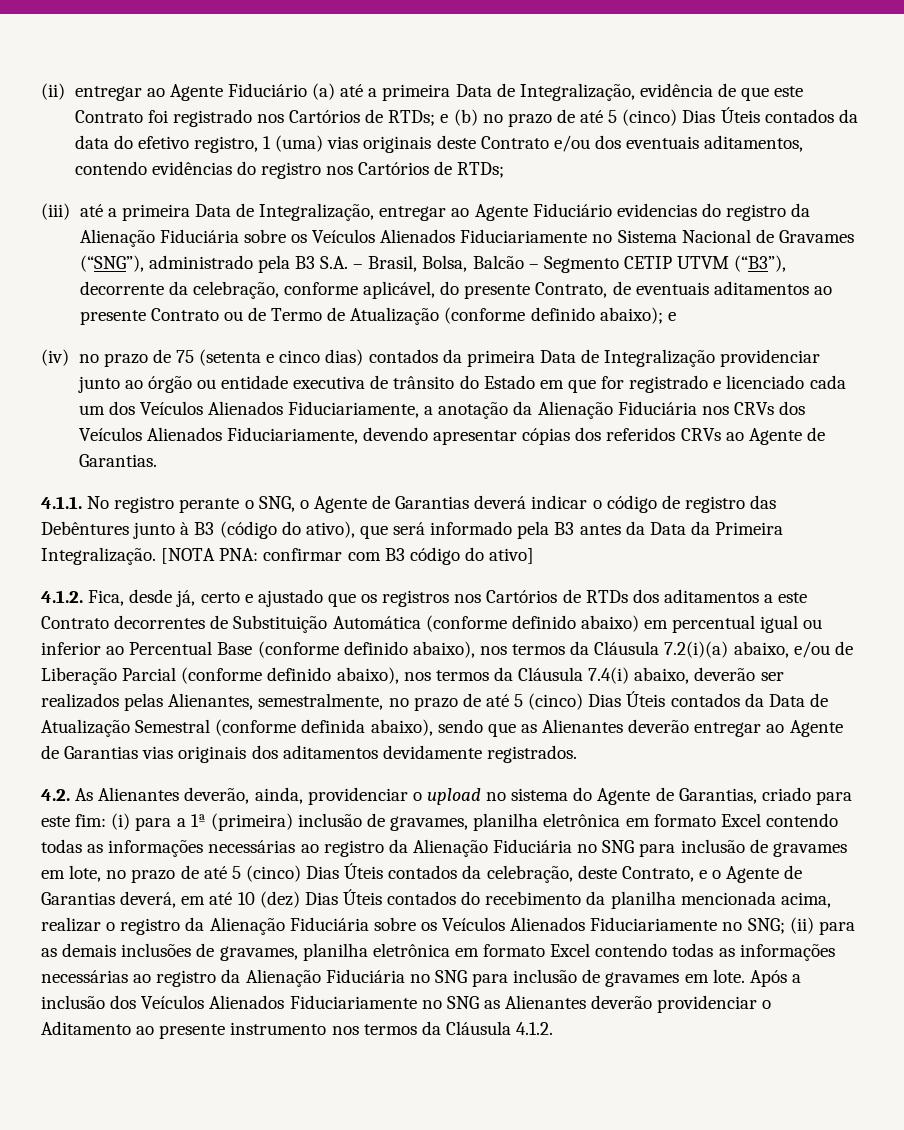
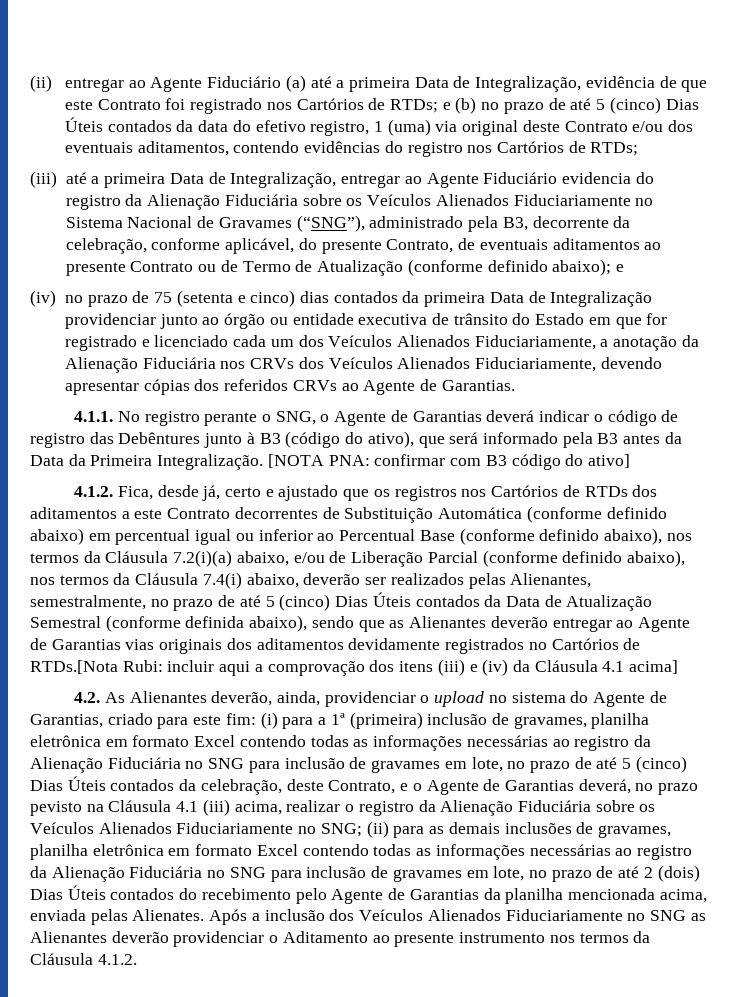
- (ii) entregar ao Agente Fiduciário (a) até a primeira Data de Integralização, evidência de que este Contrato foi registrado nos Cartórios de RTDs; e (b) no prazo de até 5 (cinco) Dias Úteis contados da data do efetivo registro, 1 (uma) vias originais deste Contrato e/ou dos eventuais aditamentos, contendo evidências do registro nos Cartórios de RTDs;
+ (ii) entregar ao Agente Fiduciário (a) até a primeira Data de Integralização, evidência de que este Contrato foi registrado nos Cartórios de RTDs; e (b) no prazo de até 5 (cinco) Dias Úteis contados da data do efetivo registro, 1 (uma) via original deste Contrato e/ou dos eventuais aditamentos, contendo evidências do registro nos Cartórios de RTDs;
- (iii) até a primeira Data de Integralização, entregar ao Agente Fiduciário evidencias do registro da Alienação Fiduciária sobre os Veículos Alienados Fiduciariamente no Sistema Nacional de Gravames (“SNG”), administrado pela B3 S.A. – Brasil, Bolsa, Balcão – Segmento CETIP UTVM (“B3”), decorrente da celebração, conforme aplicável, do presente Contrato, de eventuais aditamentos ao presente Contrato ou de Termo de Atualização (conforme definido abaixo); e
+ (iii) até a primeira Data de Integralização, entregar ao Agente Fiduciário evidencia do registro da Alienação Fiduciária sobre os Veículos Alienados Fiduciariamente no Sistema Nacional de Gravames (“SNG”), administrado pela B3, decorrente da celebração, conforme aplicável, do presente Contrato, de eventuais aditamentos ao presente Contrato ou de Termo de Atualização (conforme definido abaixo); e
- (iv) no prazo de 75 (setenta e cinco dias) contados da primeira Data de Integralização providenciar junto ao órgão ou entidade executiva de trânsito do Estado em que for registrado e licenciado cada um dos Veículos Alienados Fiduciariamente, a anotação da Alienação Fiduciária nos CRVs dos Veículos Alienados Fiduciariamente, devendo apresentar cópias dos referidos CRVs ao Agente de Garantias.
+ (iv) no prazo de 75 (setenta e cinco) dias contados da primeira Data de Integralização providenciar junto ao órgão ou entidade executiva de trânsito do Estado em que for registrado e licenciado cada um dos Veículos Alienados Fiduciariamente, a anotação da Alienação Fiduciária nos CRVs dos Veículos Alienados Fiduciariamente, devendo apresentar cópias dos referidos CRVs ao Agente de Garantias.
- 4.1.2. Fica, desde já, certo e ajustado que os registros nos Cartórios de RTDs dos aditamentos a este Contrato decorrentes de Substituição Automática (conforme definido abaixo) em percentual igual ou inferior ao Percentual Base (conforme definido abaixo), nos termos da Cláusula 7.2(i)(a) abaixo, e/ou de Liberação Parcial (conforme definido abaixo), nos termos da Cláusula 7.4(i) abaixo, deverão ser realizados pelas Alienantes, semestralmente, no prazo de até 5 (cinco) Dias Úteis contados da Data de Atualização Semestral (conforme definida abaixo), sendo que as Alienantes deverão entregar ao Agente de Garantias vias originais dos aditamentos devidamente registrados.
+ 4.1.2. Fica, desde já, certo e ajustado que os registros nos Cartórios de RTDs dos aditamentos a este Contrato decorrentes de Substituição Automática (conforme definido abaixo) em percentual igual ou inferior ao Percentual Base (conforme definido abaixo), nos termos da Cláusula 7.2(i)(a) abaixo, e/ou de Liberação Parcial (conforme definido abaixo), nos termos da Cláusula 7.4(i) abaixo, deverão ser realizados pelas Alienantes, semestralmente, no prazo de até 5 (cinco) Dias Úteis contados da Data de Atualização Semestral (conforme definida abaixo), sendo que as Alienantes deverão entregar ao Agente de Garantias vias originais dos aditamentos devidamente registrados no Cartórios de RTDs.[Nota Rubi: incluir aqui a comprovação dos itens (iii) e (iv) da Cláusula 4.1 acima]
- (i) para a 1ª (primeira) inclusão de gravames, planilha eletrônica em formato Excel contendo todas as informações necessárias ao registro da Alienação Fiduciária no SNG para inclusão de gravames em lote, no prazo de até 5 (cinco) Dias Úteis contados da celebração, deste Contrato, e o Agente de Garantias deverá, em até 10 (dez) Dias Úteis contados do recebimento da planilha mencionada acima, realizar o registro da Alienação Fiduciária sobre os Veículos Alienados Fiduciariamente no SNG;
+ (i) para a 1ª (primeira) inclusão de gravames, planilha eletrônica em formato Excel contendo todas as informações necessárias ao registro da Alienação Fiduciária no SNG para inclusão de gravames em lote, no prazo de até 5 (cinco) Dias Úteis contados da celebração, deste Contrato, e o Agente de Garantias deverá, no prazo pevisto na Cláusula 4.1 (iii) acima, realizar o registro da Alienação Fiduciária sobre os Veículos Alienados Fiduciariamente no SNG;
- (ii) para as demais inclusões de gravames, planilha eletrônica em formato Excel contendo todas as informações necessárias ao registro da Alienação Fiduciária no SNG para inclusão de gravames em lote.
+ (ii) para as demais inclusões de gravames, planilha eletrônica em formato Excel contendo todas as informações necessárias ao registro da Alienação Fiduciária no SNG para inclusão de gravames em lote, no prazo de até 2 (dois) Dias Úteis contados do recebimento pelo Agente de Garantias da planilha mencionada acima, enviada pelas Alienates.

